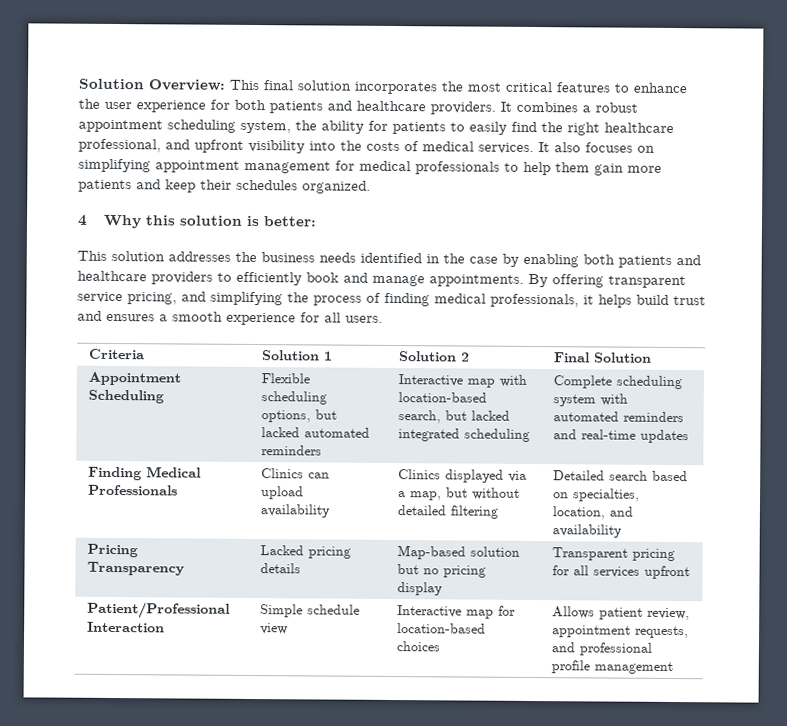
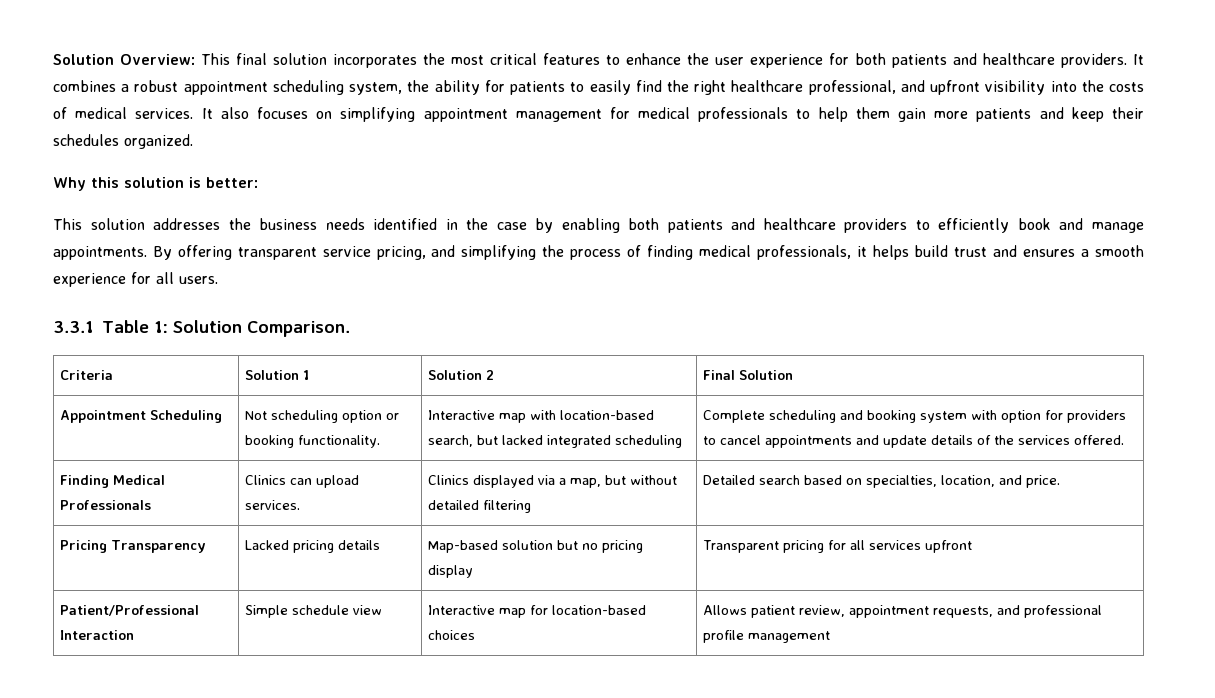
- 4 Why this solution is better:
+ Why this solution is better:
+ 3.3.1 Table 1: Solution Comparison.
- Appointment Scheduling | Flexible scheduling options, but lacked automated reminders | Interactive map with location-based search, but lacked integrated scheduling | Complete scheduling system with automated reminders and real-time updates
+ Appointment Scheduling | Not scheduling option or booking functionality. | Interactive map with location-based search, but lacked integrated scheduling | Complete scheduling and booking system with option for providers to cancel appointments and update details of the services offered.
- Finding Medical Professionals | Clinics can upload availability | Clinics displayed via a map, but without detailed filtering | Detailed search based on specialties, location, and availability
+ Finding Medical Professionals | Clinics can upload services. | Clinics displayed via a map, but without detailed filtering | Detailed search based on specialties, location, and price.

